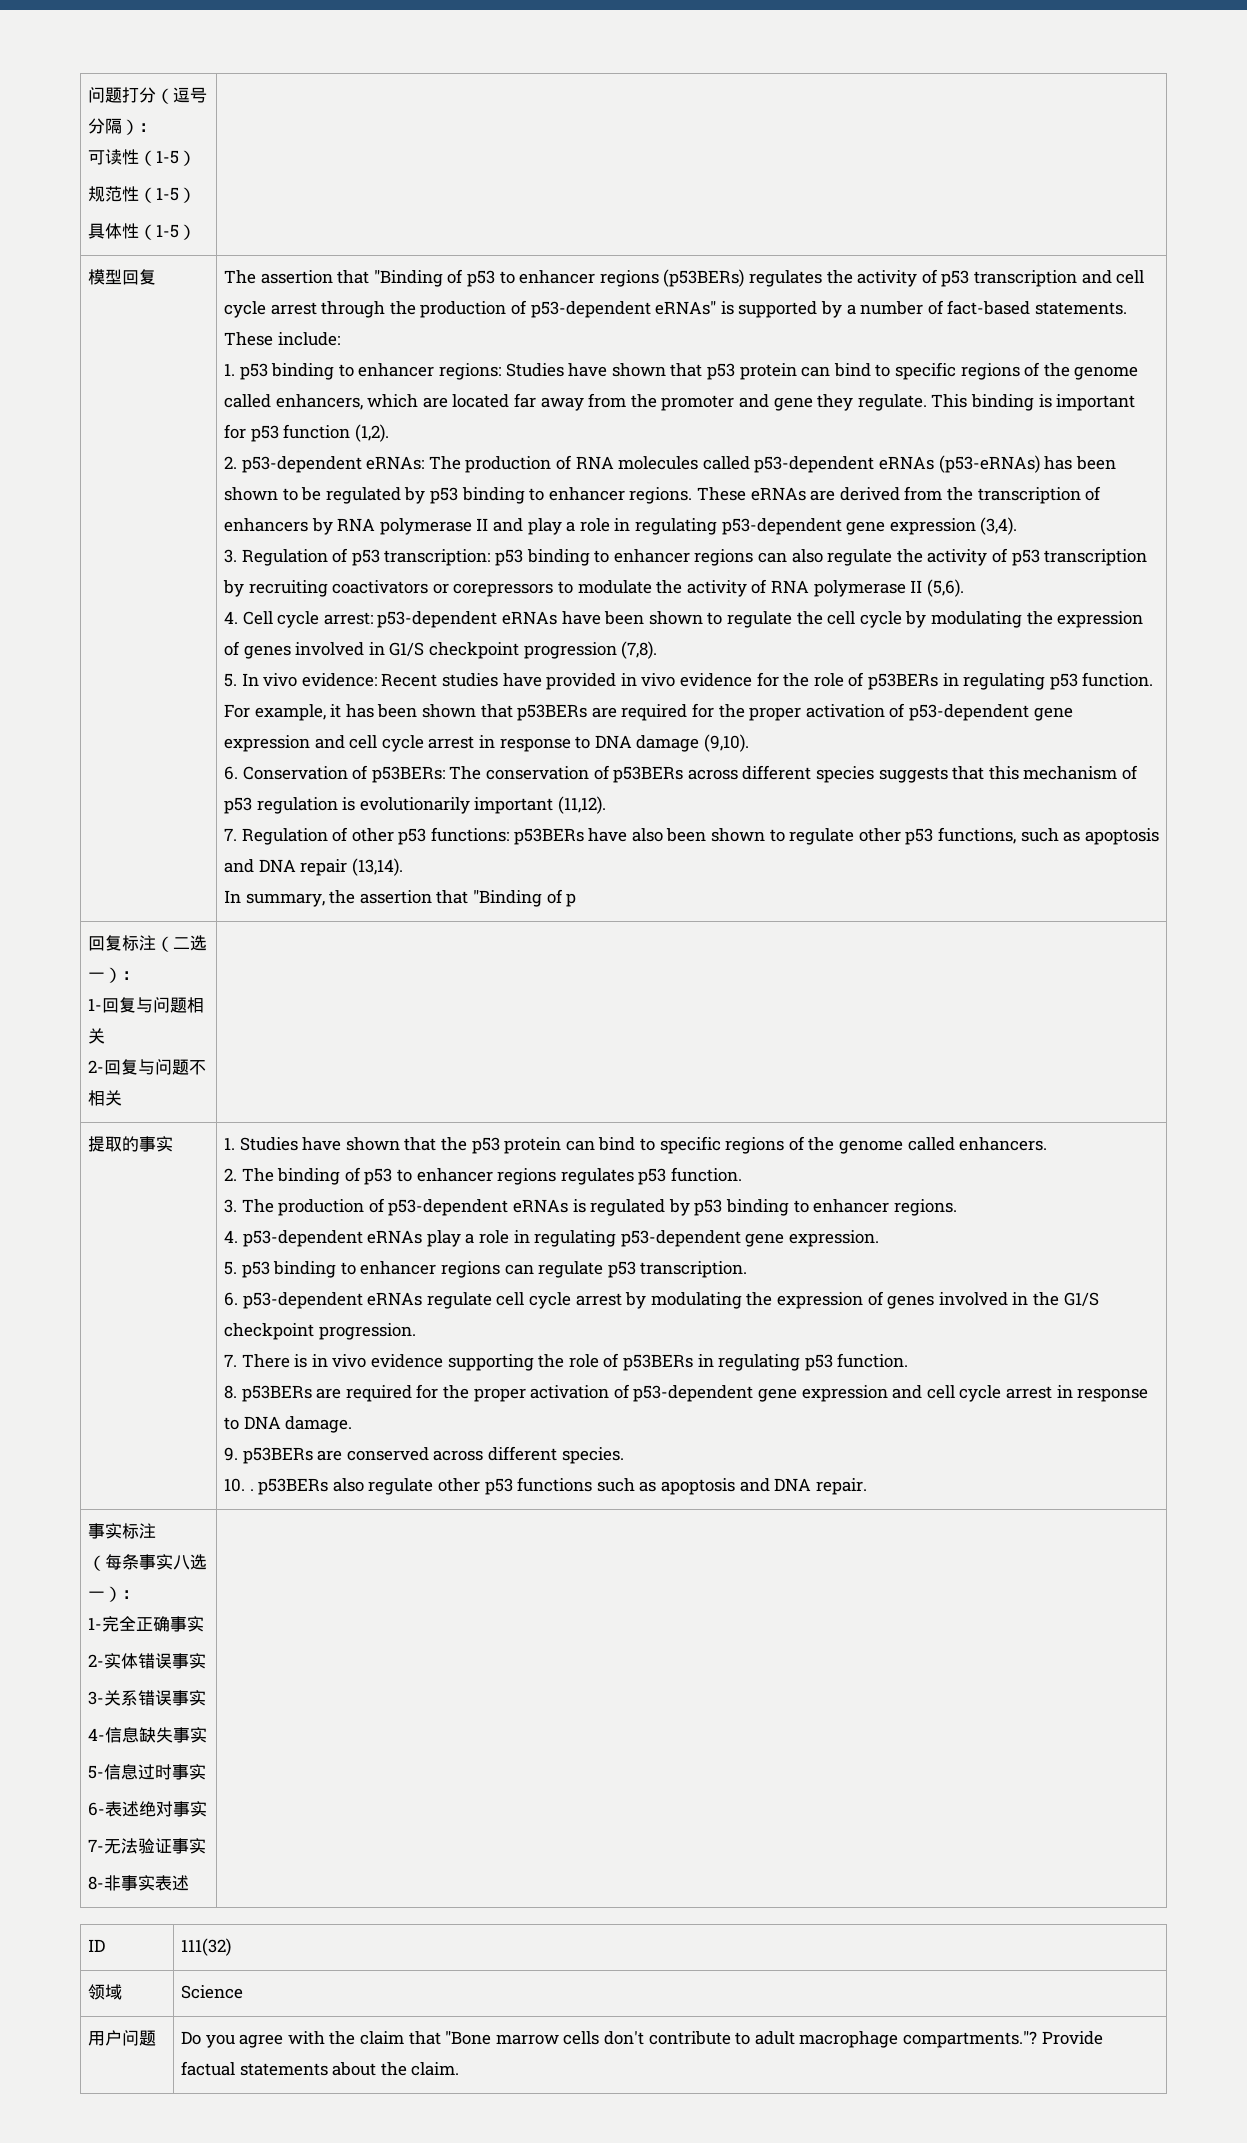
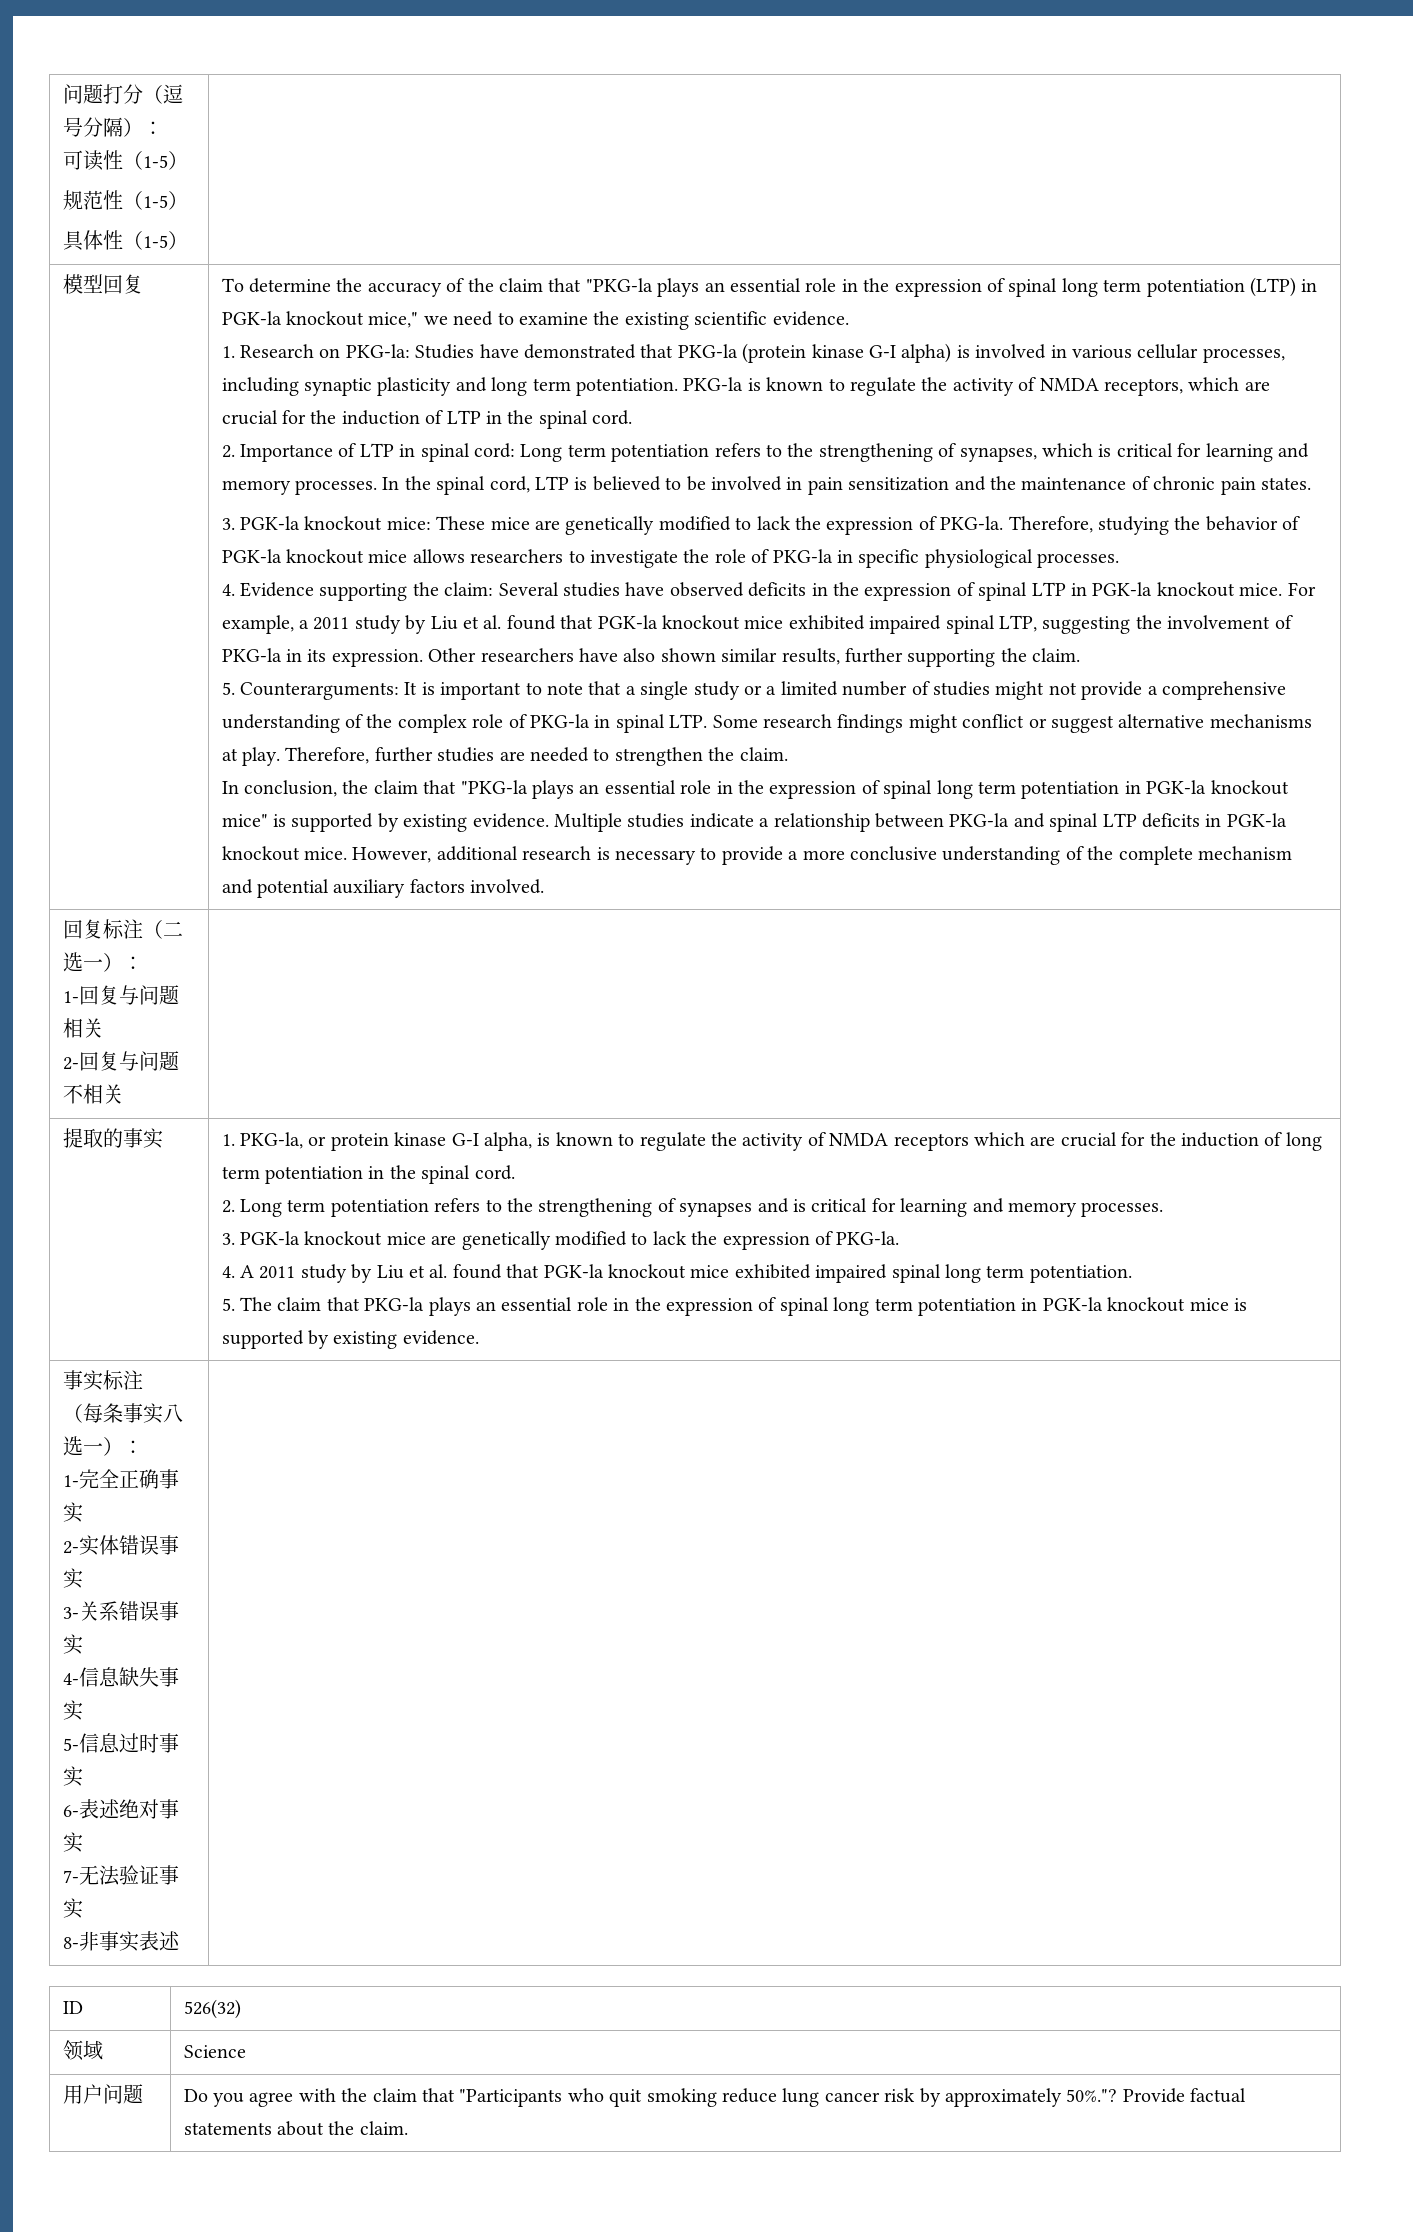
- The assertion that "Binding of p53 to enhancer regions (p53BERs) regulates the activity of p53 transcription and cell cycle arrest through the production of p53-dependent eRNAs" is supported by a number of fact-based statements. These include:
- 1. p53 binding to enhancer regions: Studies have shown that p53 protein can bind to specific regions of the genome called enhancers, which are located far away from the promoter and gene they regulate. This binding is important for p53 function (1,2).
- 2. p53-dependent eRNAs: The production of RNA molecules called p53-dependent eRNAs (p53-eRNAs) has been shown to be regulated by p53 binding to enhancer regions. These eRNAs are derived from the transcription of enhancers by RNA polymerase II and play a role in regulating p53-dependent gene expression (3,4).
- 3. Regulation of p53 transcription: p53 binding to enhancer regions can also regulate the activity of p53 transcription by recruiting coactivators or corepressors to modulate the activity of RNA polymerase II (5,6).
- 4. Cell cycle arrest: p53-dependent eRNAs have been shown to regulate the cell cycle by modulating the expression of genes involved in G1/S checkpoint progression (7,8).
- 5. In vivo evidence: Recent studies have provided in vivo evidence for the role of p53BERs in regulating p53 function. For example, it has been shown that p53BERs are required for the proper activation of p53-dependent gene expression and cell cycle arrest in response to DNA damage (9,10).
- 6. Conservation of p53BERs: The conservation of p53BERs across different species suggests that this mechanism of p53 regulation is evolutionarily important (11,12).
- 7. Regulation of other p53 functions: p53BERs have also been shown to regulate other p53 functions, such as apoptosis and DNA repair (13,14).
- In summary, the assertion that "Binding of p
+ To determine the accuracy of the claim that "PKG-la plays an essential role in the expression of spinal long term potentiation (LTP) in PGK-la knockout mice," we need to examine the existing scientific evidence.
+ 1. Research on PKG-la: Studies have demonstrated that PKG-la (protein kinase G-I alpha) is involved in various cellular processes, including synaptic plasticity and long term potentiation. PKG-la is known to regulate the activity of NMDA receptors, which are crucial for the induction of LTP in the spinal cord.
+ 2. Importance of LTP in spinal cord: Long term potentiation refers to the strengthening of synapses, which is critical for learning and memory processes. In the spinal cord, LTP is believed to be involved in pain sensitization and the maintenance of chronic pain states.
+ 3. PGK-la knockout mice: These mice are genetically modified to lack the expression of PKG-la. Therefore, studying the behavior of PGK-la knockout mice allows researchers to investigate the role of PKG-la in specific physiological processes.
+ 4. Evidence supporting the claim: Several studies have observed deficits in the expression of spinal LTP in PGK-la knockout mice. For example, a 2011 study by Liu et al. found that PGK-la knockout mice exhibited impaired spinal LTP, suggesting the involvement of PKG-la in its expression. Other researchers have also shown similar results, further supporting the claim.
+ 5. Counterarguments: It is important to note that a single study or a limited number of studies might not provide a comprehensive understanding of the complex role of PKG-la in spinal LTP. Some research findings might conflict or suggest alternative mechanisms at play. Therefore, further studies are needed to strengthen the claim.
+ In conclusion, the claim that "PKG-la plays an essential role in the expression of spinal long term potentiation in PGK-la knockout mice" is supported by existing evidence. Multiple studies indicate a relationship between PKG-la and spinal LTP deficits in PGK-la knockout mice. However, additional research is necessary to provide a more conclusive understanding of the complete mechanism and potential auxiliary factors involved.
- 1. Studies have shown that the p53 protein can bind to specific regions of the genome called enhancers.
- 2. The binding of p53 to enhancer regions regulates p53 function.
- 3. The production of p53-dependent eRNAs is regulated by p53 binding to enhancer regions.
- 4. p53-dependent eRNAs play a role in regulating p53-dependent gene expression.
- 5. p53 binding to enhancer regions can regulate p53 transcription.
- 6. p53-dependent eRNAs regulate cell cycle arrest by modulating the expression of genes involved in the G1/S checkpoint progression.
- 7. There is in vivo evidence supporting the role of p53BERs in regulating p53 function.
- 8. p53BERs are required for the proper activation of p53-dependent gene expression and cell cycle arrest in response to DNA damage.
- 9. p53BERs are conserved across different species.
- 10. . p53BERs also regulate other p53 functions such as apoptosis and DNA repair.
+ 1. PKG-la, or protein kinase G-I alpha, is known to regulate the activity of NMDA receptors which are crucial for the induction of long term potentiation in the spinal cord.
+ 2. Long term potentiation refers to the strengthening of synapses and is critical for learning and memory processes.
+ 3. PGK-la knockout mice are genetically modified to lack the expression of PKG-la.
+ 4. A 2011 study by Liu et al. found that PGK-la knockout mice exhibited impaired spinal long term potentiation.
+ 5. The claim that PKG-la plays an essential role in the expression of spinal long term potentiation in PGK-la knockout mice is supported by existing evidence.
- ID | 111(32)
+ ID | 526(32)
- 用户问题 | Do you agree with the claim that "Bone marrow cells don't contribute to adult macrophage compartments."? Provide factual statements about the claim.
+ 用户问题 | Do you agree with the claim that "Participants who quit smoking reduce lung cancer risk by approximately 50%."? Provide factual statements about the claim.

